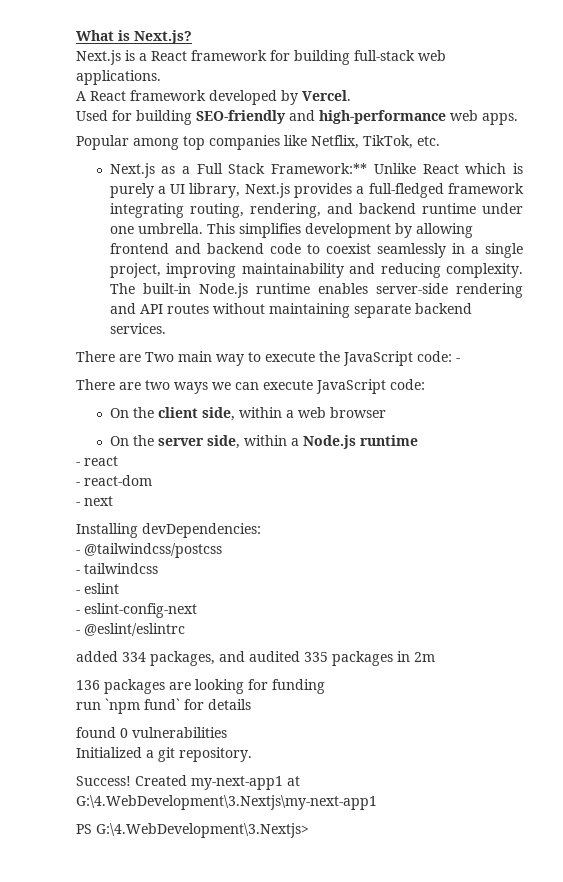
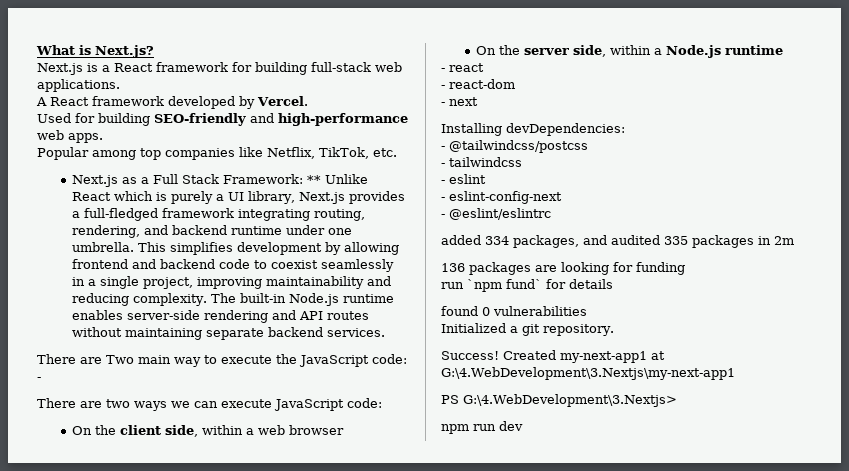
- Next.js as a Full Stack Framework:** Unlike React which is purely a UI library, Next.js provides a full-fledged framework integrating routing, rendering, and backend runtime under one umbrella.
+ Next.js as a Full Stack Framework: ** Unlike React which is purely a UI library, Next.js provides a full-fledged framework integrating routing, rendering, and backend runtime under one umbrella.
+ npm run dev

